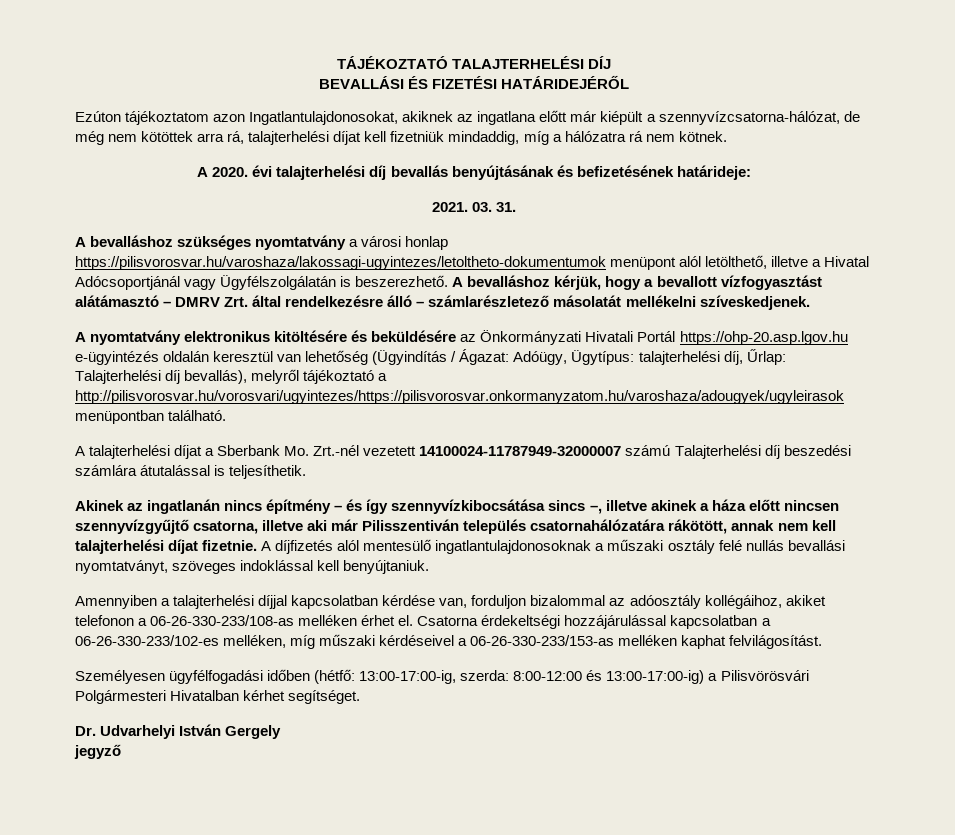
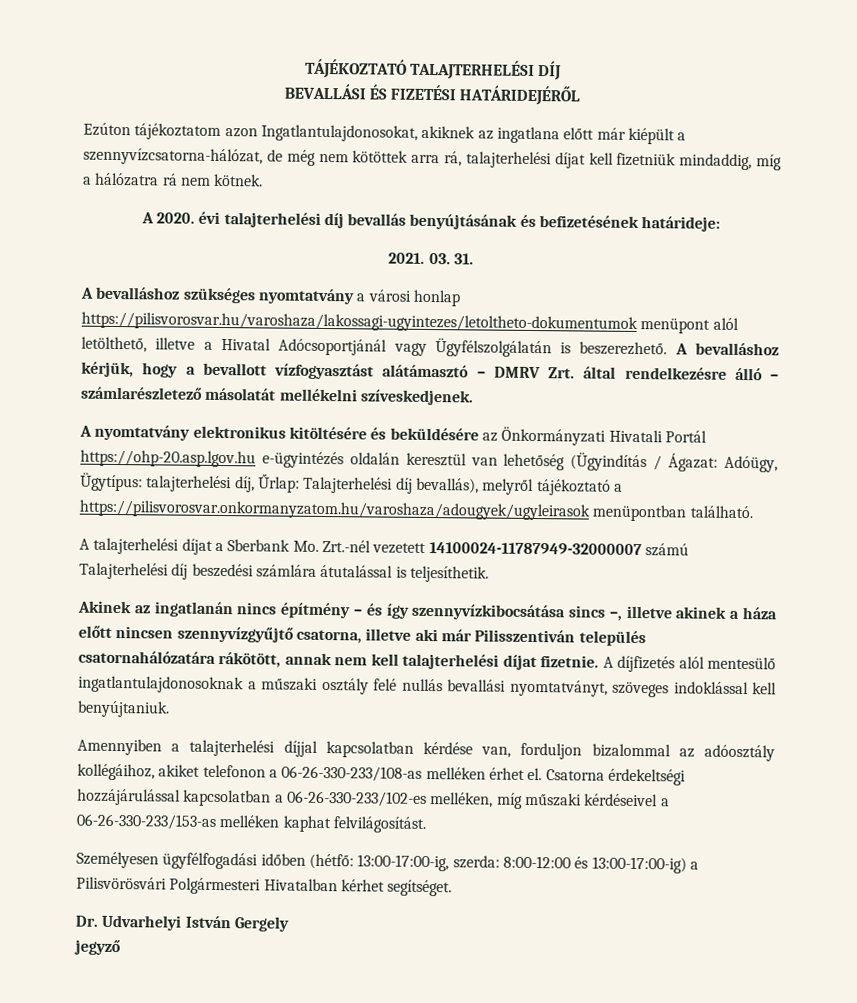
- A nyomtatvány elektronikus kitöltésére és beküldésére az Önkormányzati Hivatali Portál https://ohp-20.asp.lgov.hu e-ügyintézés oldalán keresztül van lehetőség (Ügyindítás / Ágazat: Adóügy, Ügytípus: talajterhelési díj, Űrlap: Talajterhelési díj bevallás), melyről tájékoztató a http://pilisvorosvar.hu/vorosvari/ugyintezes/https://pilisvorosvar.onkormanyzatom.hu/varoshaza/adougyek/ugyleirasok menüpontban található.
+ A nyomtatvány elektronikus kitöltésére és beküldésére az Önkormányzati Hivatali Portál https://ohp-20.asp.lgov.hu e-ügyintézés oldalán keresztül van lehetőség (Ügyindítás / Ágazat: Adóügy, Ügytípus: talajterhelési díj, Űrlap: Talajterhelési díj bevallás), melyről tájékoztató a https://pilisvorosvar.onkormanyzatom.hu/varoshaza/adougyek/ugyleirasok menüpontban található.

